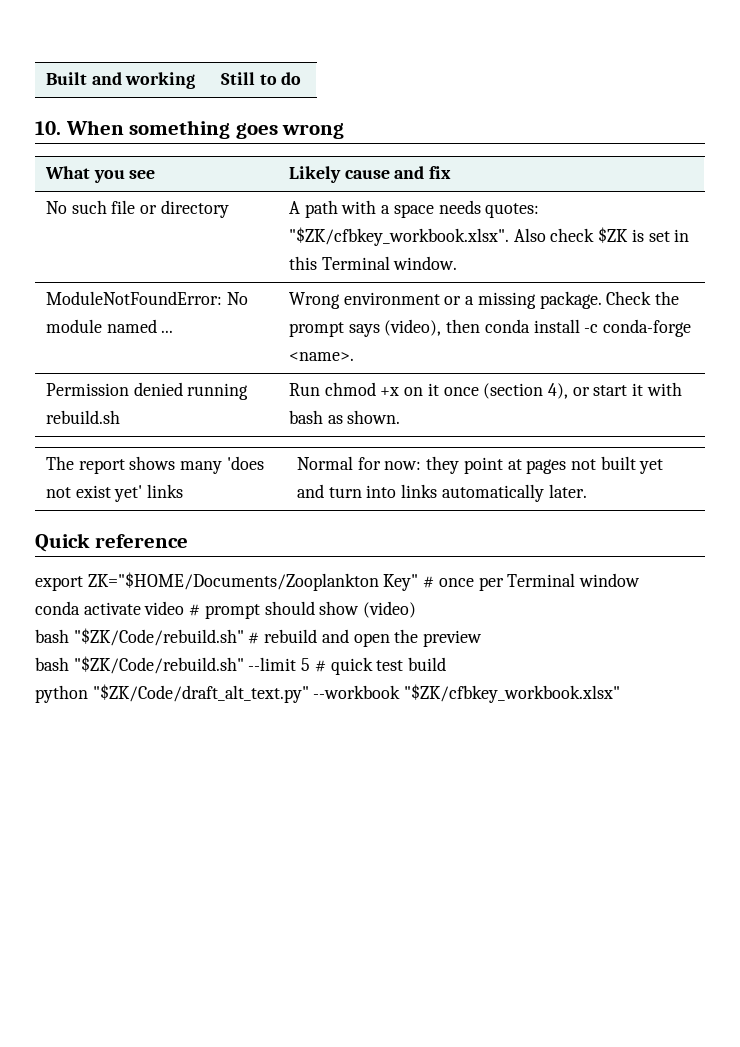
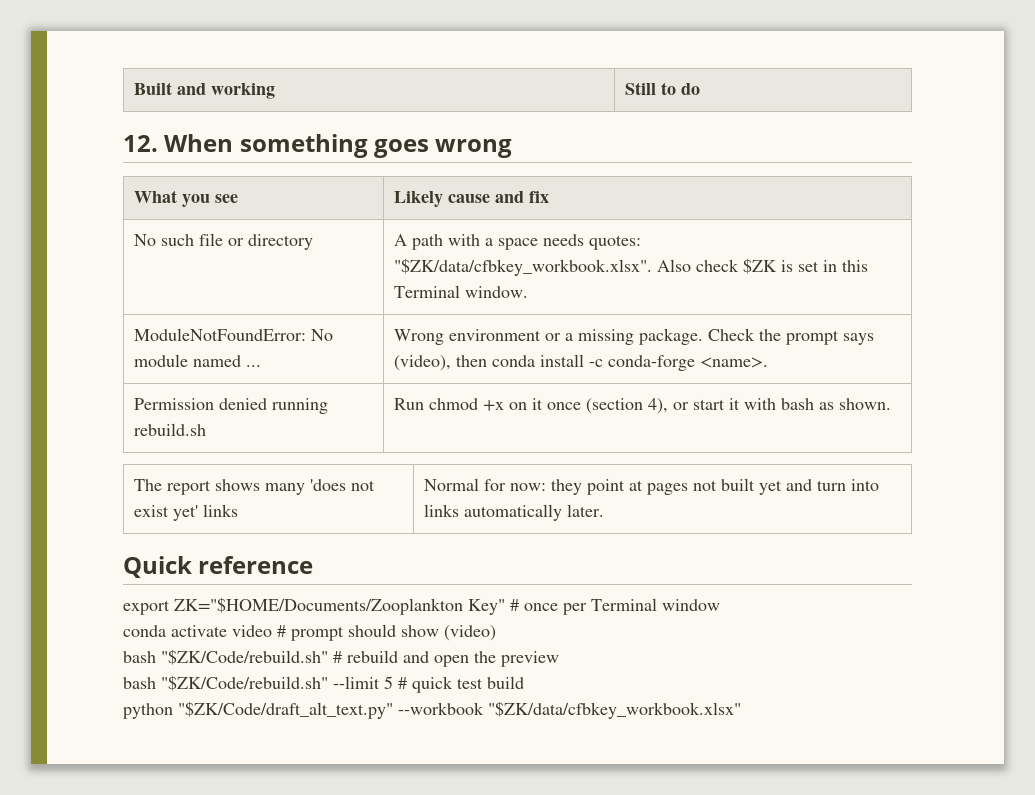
- 10. When something goes wrong
+ 12. When something goes wrong
- No such file or directory | A path with a space needs quotes: "$ZK/cfbkey_workbook.xlsx". Also check $ZK is set in this Terminal window.
+ No such file or directory | A path with a space needs quotes: "$ZK/data/cfbkey_workbook.xlsx". Also check $ZK is set in this Terminal window.
- python "$ZK/Code/draft_alt_text.py" --workbook "$ZK/cfbkey_workbook.xlsx"
+ python "$ZK/Code/draft_alt_text.py" --workbook "$ZK/data/cfbkey_workbook.xlsx"

